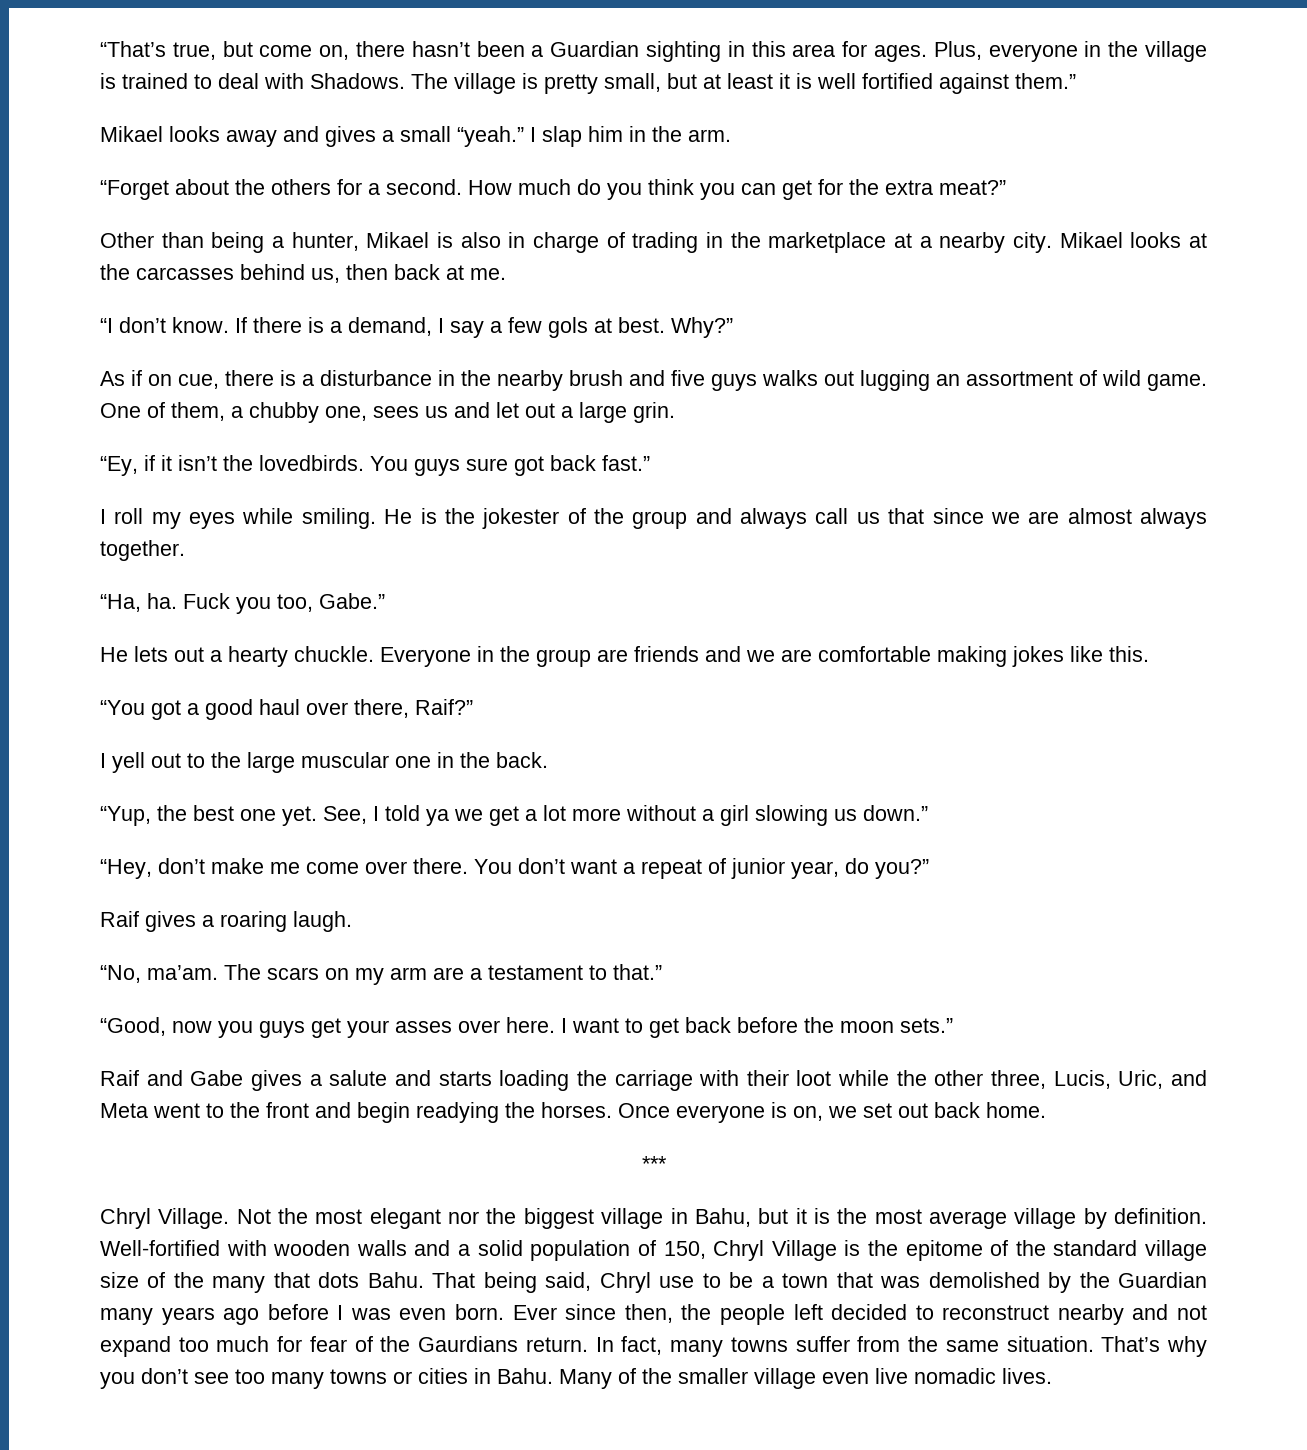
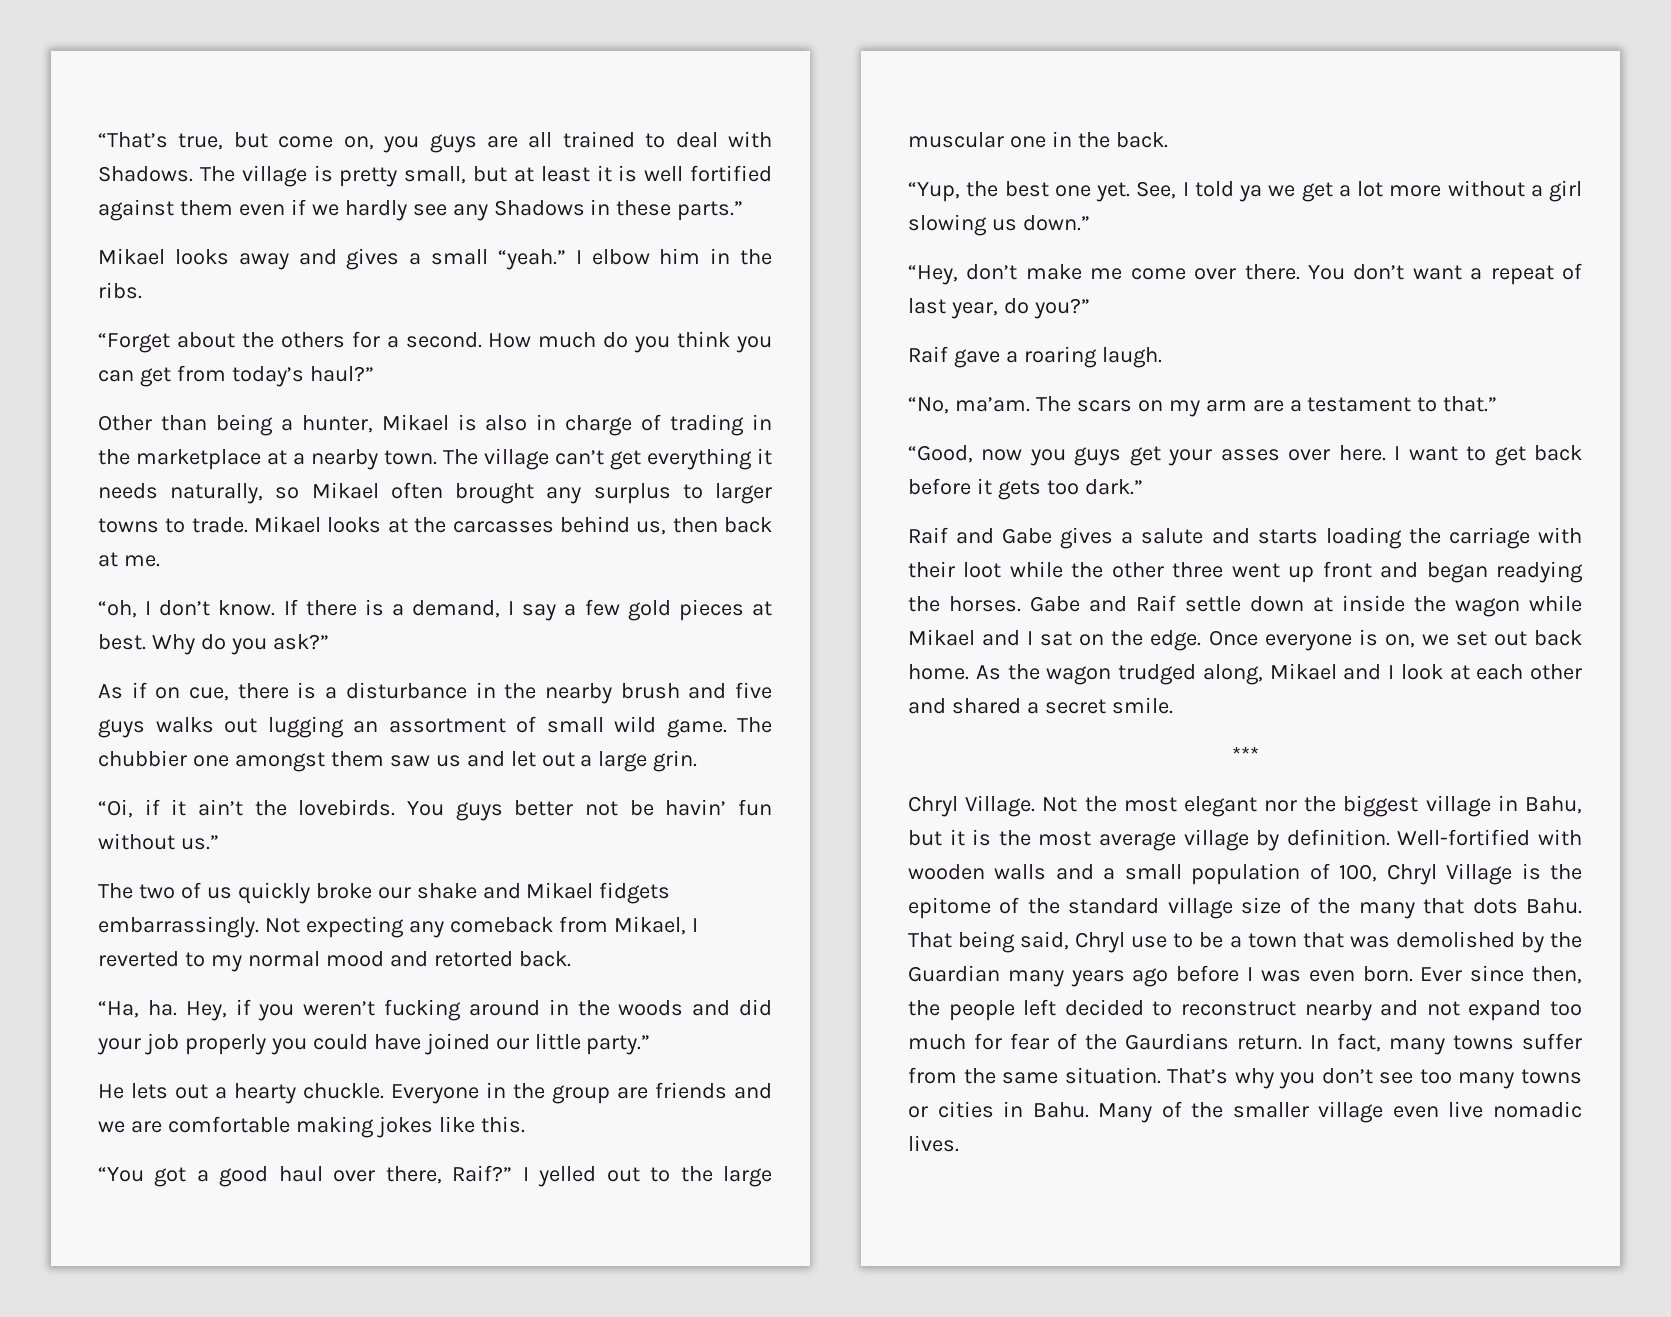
- “That’s true, but come on, there hasn’t been a Guardian sighting in this area for ages. Plus, everyone in the village is trained to deal with Shadows.
+ “That’s true, but come on, you guys are all trained to deal with Shadows.
- The village is pretty small, but at least it is well fortified against them.”
+ The village is pretty small, but at least it is well fortified against them even if we hardly see any Shadows in these parts.”
- I slap him in the arm.
+ I elbow him in the ribs.
- How much do you think you can get for the extra meat?”
+ How much do you think you can get from today’s haul?”
- Other than being a hunter, Mikael is also in charge of trading in the marketplace at a nearby city.
+ Other than being a hunter, Mikael is also in charge of trading in the marketplace at a nearby town. The village can’t get everything it needs naturally, so Mikael often brought any surplus to larger towns to trade.
- “I don’t know.
+ “oh, I don’t know.
- If there is a demand, I say a few gols at best. Why?”
+ If there is a demand, I say a few gold pieces at best. Why do you ask?”
- As if on cue, there is a disturbance in the nearby brush and five guys walks out lugging an assortment of wild game.
+ As if on cue, there is a disturbance in the nearby brush and five guys walks out lugging an assortment of small wild game.
- One of them, a chubby one, sees us and let out a large grin.
+ The chubbier one amongst them saw us and let out a large grin.
- “Ey, if it isn’t the lovedbirds. You guys sure got back fast.”
- I roll my eyes while smiling. He is the jokester of the group and always call us that since we are almost always together.
- “Ha, ha. Fuck you too, Gabe.”
+ “Oi, if it ain’t the lovebirds. You guys better not be havin’ fun without us.”
+ The two of us quickly broke our shake and Mikael fidgets embarrassingly. Not expecting any comeback from Mikael, I reverted to my normal mood and retorted back.
+ “Ha, ha. Hey, if you weren’t fucking around in the woods and did your job properly you could have joined our little party.”
- “You got a good haul over there, Raif?”
- I yell out to the large muscular one in the back.
+ “You got a good haul over there, Raif?” I yelled out to the large muscular one in the back.
- You don’t want a repeat of junior year, do you?”
+ You don’t want a repeat of last year, do you?”
- Raif gives a roaring laugh.
+ Raif gave a roaring laugh.
- I want to get back before the moon sets.”
+ I want to get back before it gets too dark.”
- Raif and Gabe gives a salute and starts loading the carriage with their loot while the other three, Lucis, Uric, and Meta went to the front and begin readying the horses.
+ Raif and Gabe gives a salute and starts loading the carriage with their loot while the other three went up front and began readying the horses.
+ Gabe and Raif settle down at inside the wagon while Mikael and I sat on the edge.
+ As the wagon trudged along, Mikael and I look at each other and shared a secret smile.
- Well-fortified with wooden walls and a solid population of 150, Chryl Village is the epitome of the standard village size of the many that dots Bahu.
+ Well-fortified with wooden walls and a small population of 100, Chryl Village is the epitome of the standard village size of the many that dots Bahu.

